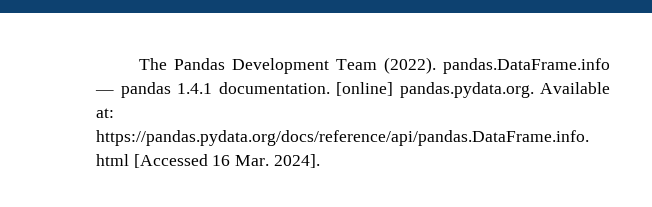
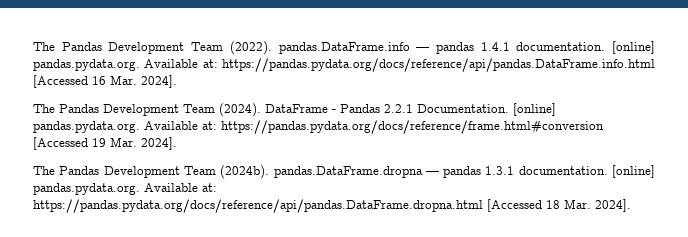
+ The Pandas Development Team (2024). DataFrame - Pandas 2.2.1 Documentation. [online] pandas.pydata.org. Available at: https://pandas.pydata.org/docs/reference/frame.html#conversion [Accessed 19 Mar. 2024].
+ The Pandas Development Team (2024b). pandas.DataFrame.dropna — pandas 1.3.1 documentation. [online] pandas.pydata.org. Available at: https://pandas.pydata.org/docs/reference/api/pandas.DataFrame.dropna.html [Accessed 18 Mar. 2024].

